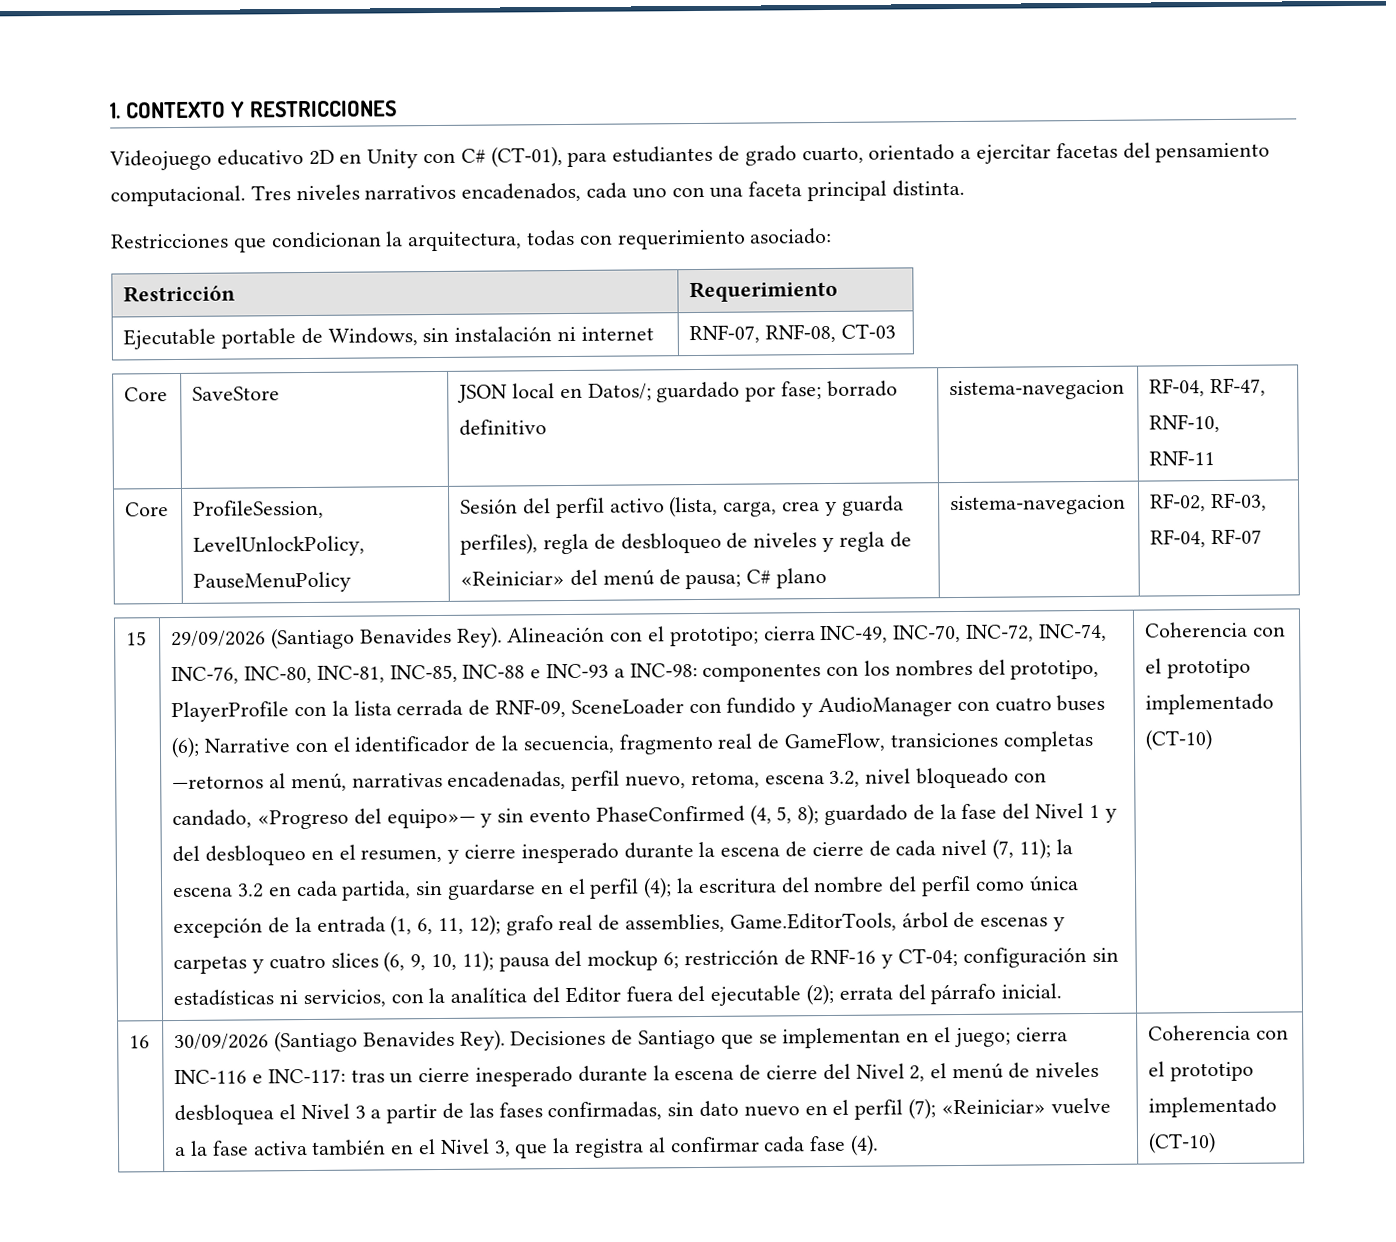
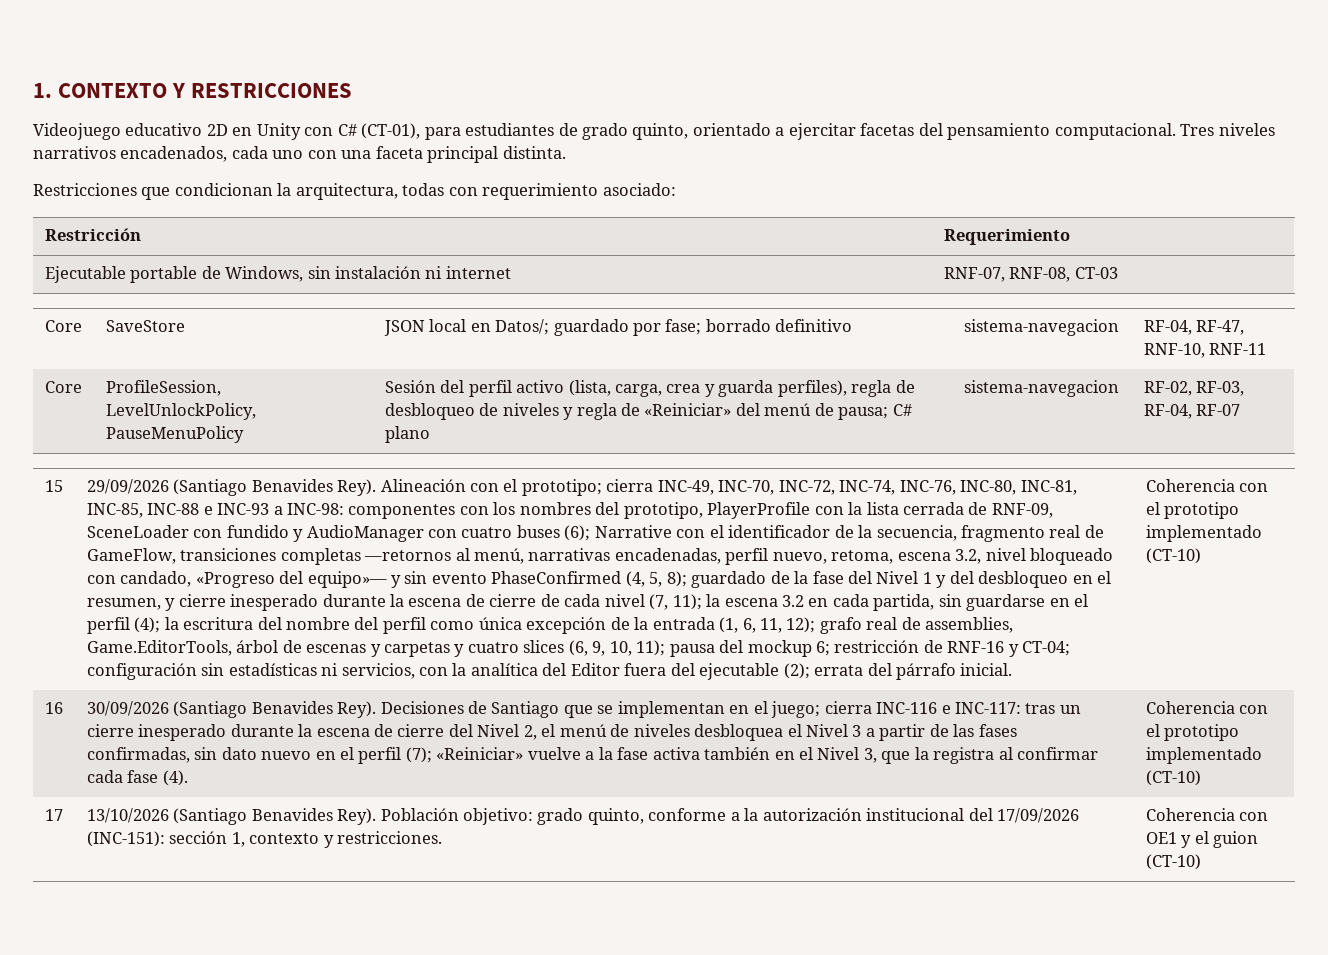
- Videojuego educativo 2D en Unity con C# (CT-01), para estudiantes de grado cuarto, orientado a ejercitar facetas del pensamiento computacional.
+ Videojuego educativo 2D en Unity con C# (CT-01), para estudiantes de grado quinto, orientado a ejercitar facetas del pensamiento computacional.
+ 17 | 13/10/2026 (Santiago Benavides Rey). Población objetivo: grado quinto, conforme a la autorización institucional del 17/09/2026 (INC-151): sección 1, contexto y restricciones. | Coherencia con OE1 y el guion (CT-10)

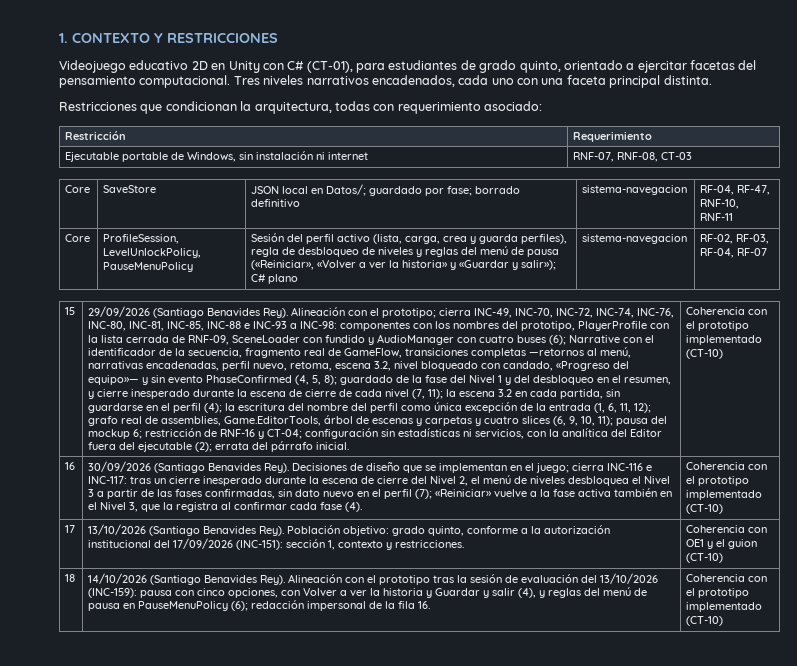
- Sesión del perfil activo (lista, carga, crea y guarda perfiles), regla de desbloqueo de niveles y regla de «Reiniciar» del menú de pausa; C# plano
+ Sesión del perfil activo (lista, carga, crea y guarda perfiles), regla de desbloqueo de niveles y reglas del menú de pausa («Reiniciar», «Volver a ver la historia» y «Guardar y salir»); C# plano
- Decisiones de Santiago que se implementan en el juego;
+ Decisiones de diseño que se implementan en el juego;
+ 18 | 14/10/2026 (Santiago Benavides Rey). Alineación con el prototipo tras la sesión de evaluación del 13/10/2026 (INC-159): pausa con cinco opciones, con Volver a ver la historia y Guardar y salir (4), y reglas del menú de pausa en PauseMenuPolicy (6); redacción impersonal de la fila 16. | Coherencia con el prototipo implementado (CT-10)

